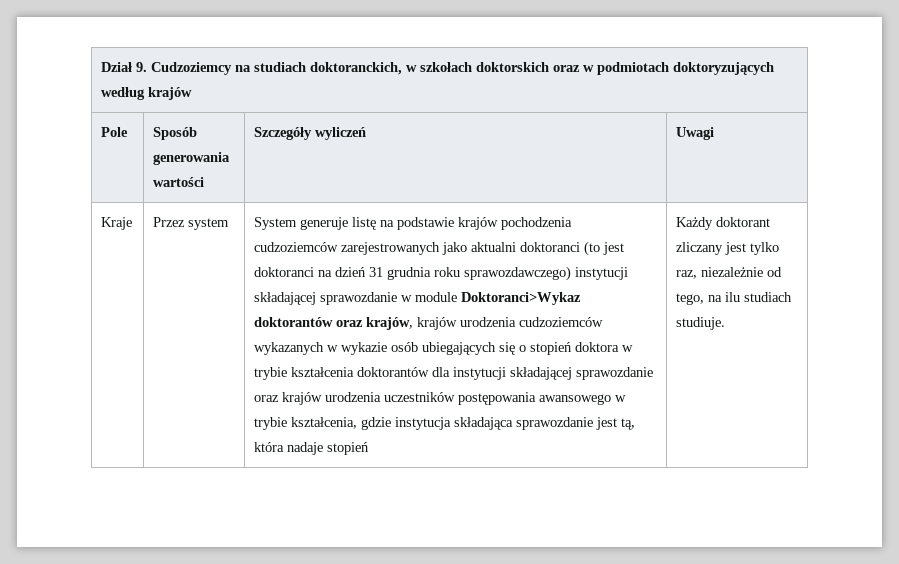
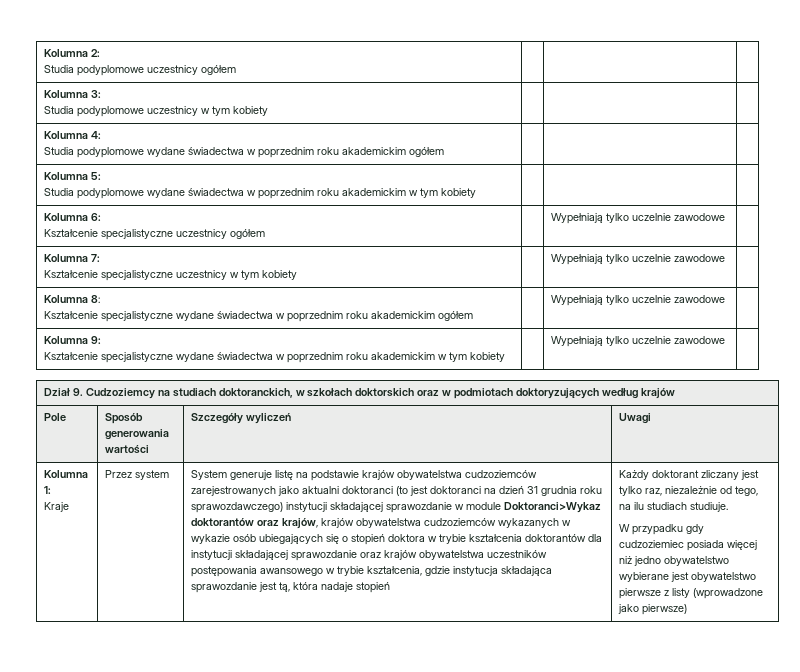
+ Kolumna 2:
+ Studia podyplomowe uczestnicy ogółem | | |
+ Kolumna 3:
+ Studia podyplomowe uczestnicy w tym kobiety | | |
+ Kolumna 4:
+ Studia podyplomowe wydane świadectwa w poprzednim roku akademickim ogółem | | |
+ Kolumna 5:
+ Studia podyplomowe wydane świadectwa w poprzednim roku akademickim w tym kobiety | | |
+ Kolumna 6:
+ Kształcenie specjalistyczne uczestnicy ogółem | | Wypełniają tylko uczelnie zawodowe |
+ Kolumna 7:
+ Kształcenie specjalistyczne uczestnicy w tym kobiety | | Wypełniają tylko uczelnie zawodowe |
+ Kolumna 8:
+ Kształcenie specjalistyczne wydane świadectwa w poprzednim roku akademickim ogółem | | Wypełniają tylko uczelnie zawodowe |
+ Kolumna 9:
+ Kształcenie specjalistyczne wydane świadectwa w poprzednim roku akademickim w tym kobiety | | Wypełniają tylko uczelnie zawodowe |
+ Kolumna 1:
- System generuje listę na podstawie krajów pochodzenia cudzoziemców zarejestrowanych jako aktualni doktoranci (to jest doktoranci na dzień 31 grudnia roku sprawozdawczego) instytucji składającej sprawozdanie w module Doktoranci>Wykaz doktorantów oraz krajów, krajów urodzenia cudzoziemców wykazanych w wykazie osób ubiegających się o stopień doktora w trybie kształcenia doktorantów dla instytucji składającej sprawozdanie oraz krajów urodzenia uczestników postępowania awansowego w trybie kształcenia, gdzie instytucja składająca sprawozdanie jest tą, która nadaje stopień
+ System generuje listę na podstawie krajów obywatelstwa cudzoziemców zarejestrowanych jako aktualni doktoranci (to jest doktoranci na dzień 31 grudnia roku sprawozdawczego) instytucji składającej sprawozdanie w module Doktoranci>Wykaz doktorantów oraz krajów, krajów obywatelstwa cudzoziemców wykazanych w wykazie osób ubiegających się o stopień doktora w trybie kształcenia doktorantów dla instytucji składającej sprawozdanie oraz krajów obywatelstwa uczestników postępowania awansowego w trybie kształcenia, gdzie instytucja składająca sprawozdanie jest tą, która nadaje stopień
+ W przypadku gdy cudzoziemiec posiada więcej niż jedno obywatelstwo wybierane jest obywatelstwo pierwsze z listy (wprowadzone jako pierwsze)

